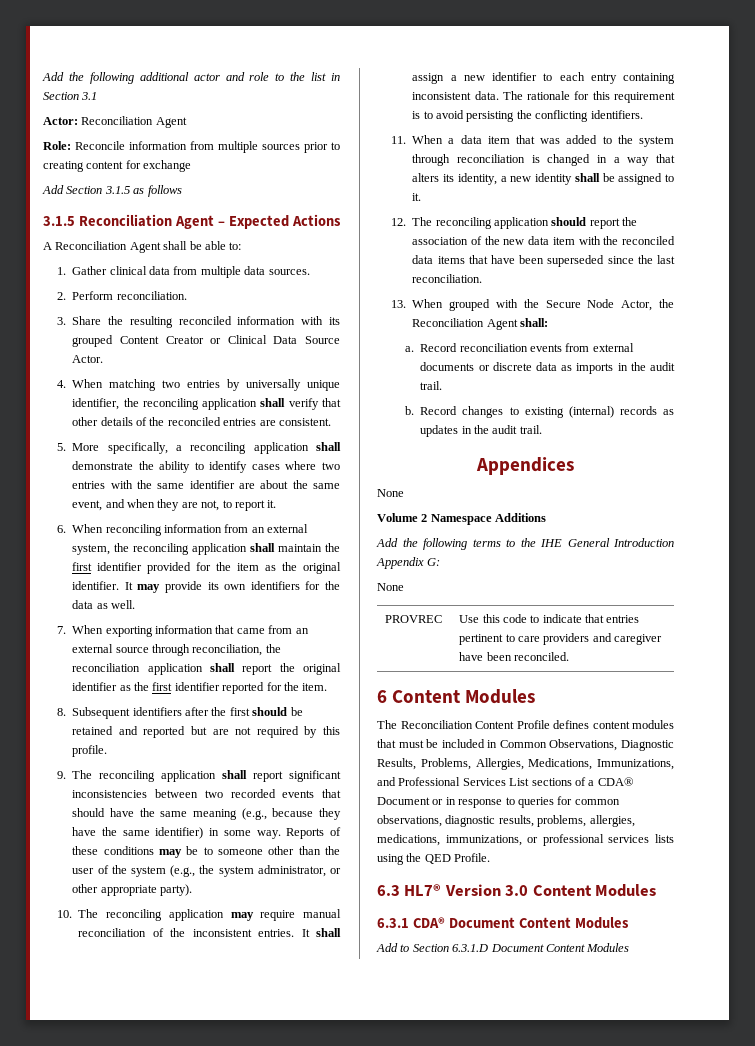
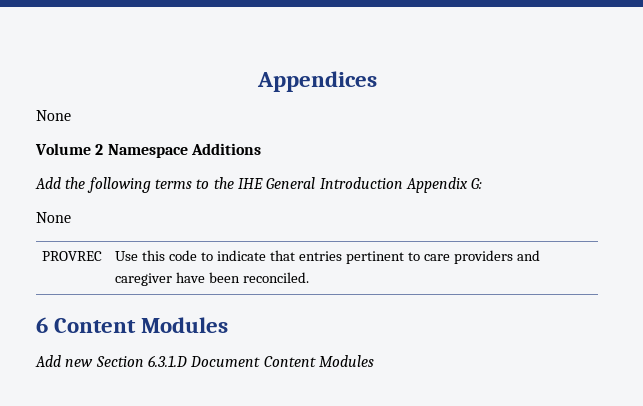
- Add the following additional actor and role to the list in Section 3.1
- Actor: Reconciliation Agent
- Role: Reconcile information from multiple sources prior to creating content for exchange
- Add Section 3.1.5 as follows
- 3.1.5 Reconciliation Agent – Expected Actions
- A Reconciliation Agent shall be able to:
- 1. Gather clinical data from multiple data sources.
- 2. Perform reconciliation.
- 3. Share the resulting reconciled information with its grouped Content Creator or Clinical Data Source Actor.
- 4. When matching two entries by universally unique identifier, the reconciling application shall verify that other details of the reconciled entries are consistent.
- 5. More specifically, a reconciling application shall demonstrate the ability to identify cases where two entries with the same identifier are about the same event, and when they are not, to report it.
- 6. When reconciling information from an external system, the reconciling application shall maintain the first identifier provided for the item as the original identifier. It may provide its own identifiers for the data as well.
- 7. When exporting information that came from an external source through reconciliation, the reconciliation application shall report the original identifier as the first identifier reported for the item.
- 8. Subsequent identifiers after the first should be retained and reported but are not required by this profile.
- 9. The reconciling application shall report significant inconsistencies between two recorded events that should have the same meaning (e.g., because they have the same identifier) in some way. Reports of these conditions may be to someone other than the user of the system (e.g., the system administrator, or other appropriate party).
- 10. The reconciling application may require manual reconciliation of the inconsistent entries. It shall assign a new identifier to each entry containing inconsistent data. The rationale for this requirement is to avoid persisting the conflicting identifiers.
- 11. When a data item that was added to the system through reconciliation is changed in a way that alters its identity, a new identity shall be assigned to it.
- 12. The reconciling application should report the association of the new data item with the reconciled data items that have been superseded since the last reconciliation.
- 13. When grouped with the Secure Node Actor, the Reconciliation Agent shall:
- a. Record reconciliation events from external documents or discrete data as imports in the audit trail.
- b. Record changes to existing (internal) records as updates in the audit trail.
- The Reconciliation Content Profile defines content modules that must be included in Common Observations, Diagnostic Results, Problems, Allergies, Medications, Immunizations, and Professional Services List sections of a CDA® Document or in response to queries for common observations, diagnostic results, problems, allergies, medications, immunizations, or professional services lists using the QED Profile.
- 6.3 HL7® Version 3.0 Content Modules
- 6.3.1 CDA® Document Content Modules
- Add to Section 6.3.1.D Document Content Modules
+ Add new Section 6.3.1.D Document Content Modules

